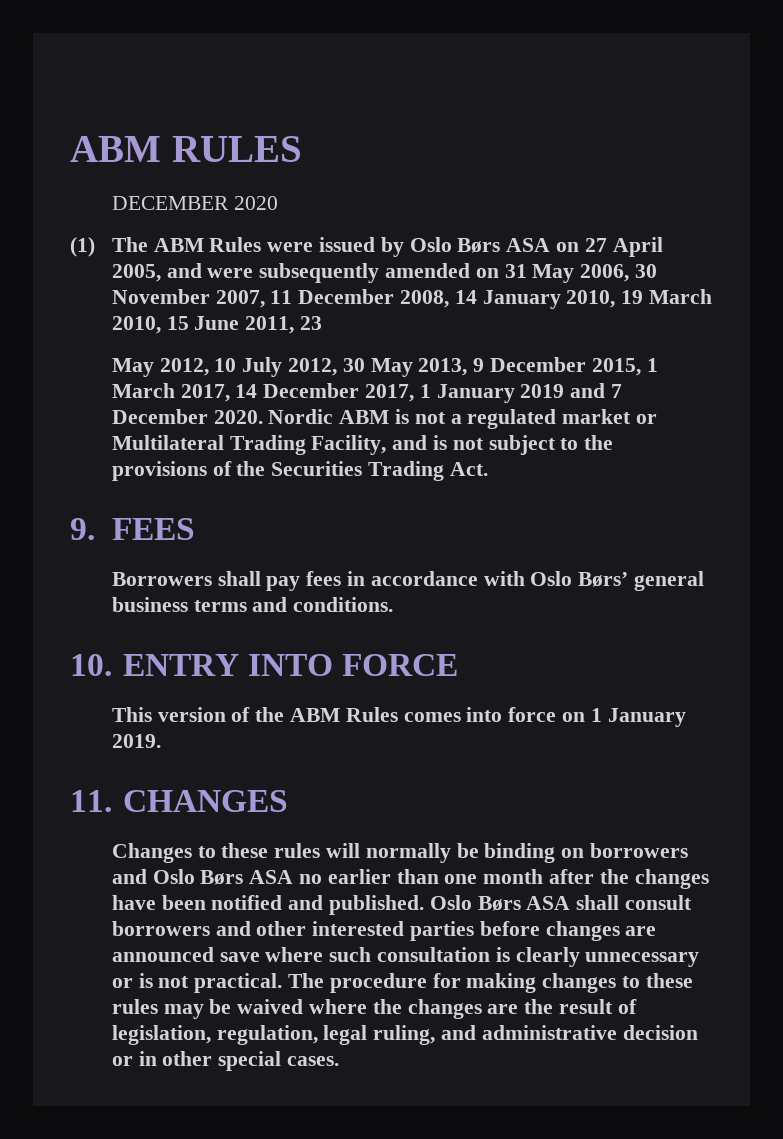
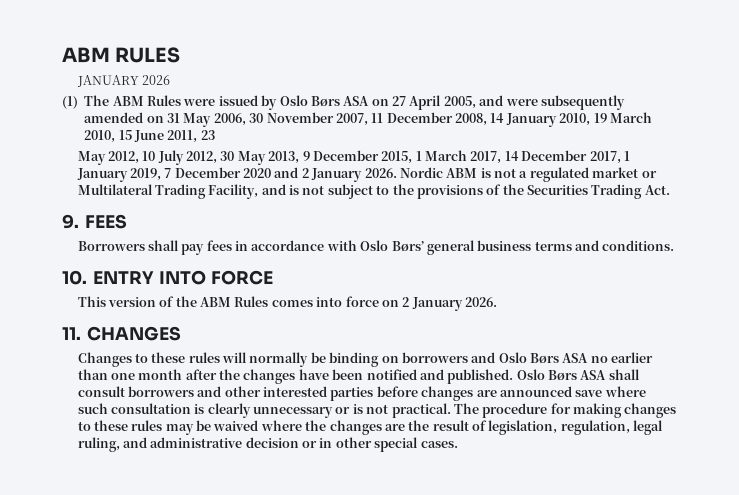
- DECEMBER 2020
+ JANUARY 2026
- May 2012, 10 July 2012, 30 May 2013, 9 December 2015, 1 March 2017, 14 December 2017, 1 January 2019 and 7 December 2020.
+ May 2012, 10 July 2012, 30 May 2013, 9 December 2015, 1 March 2017, 14 December 2017, 1 January 2019, 7 December 2020 and 2 January 2026.
- This version of the ABM Rules comes into force on 1 January 2019.
+ This version of the ABM Rules comes into force on 2 January 2026.

